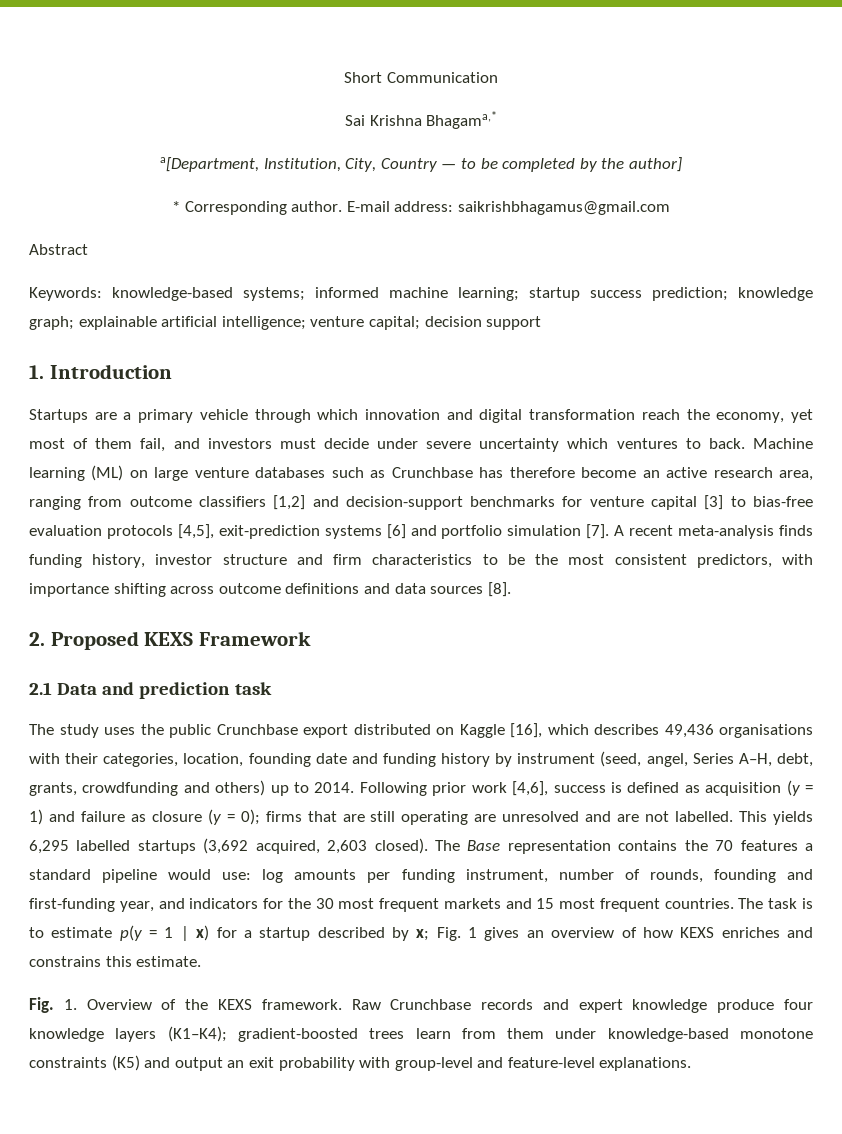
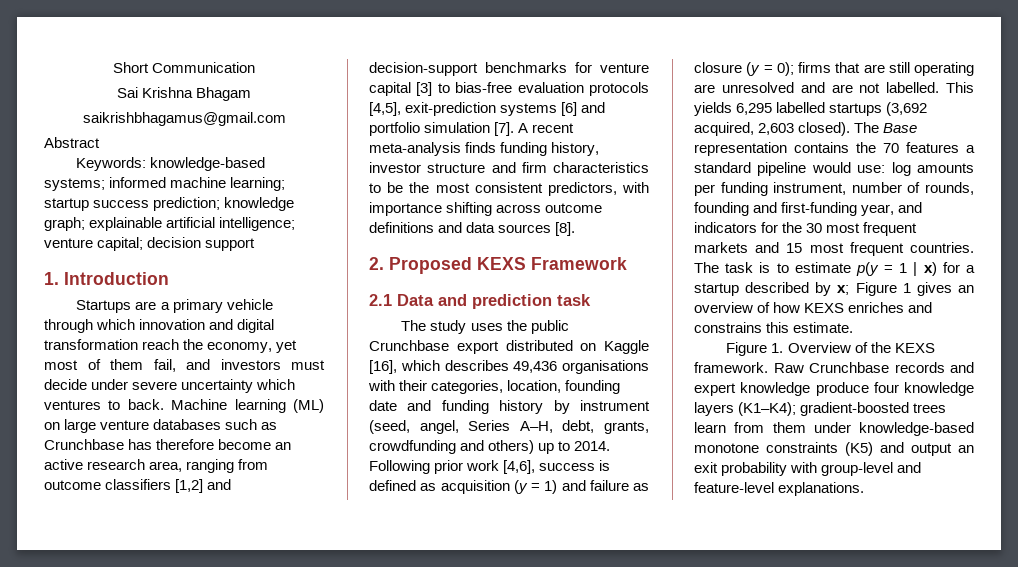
- Sai Krishna Bhagama,*
- a[Department, Institution, City, Country — to be completed by the author]
- * Corresponding author. E-mail address: saikrishbhagamus@gmail.com
+ Sai Krishna Bhagam
+ saikrishbhagamus@gmail.com
- The task is to estimate p(y = 1 | x) for a startup described by x; Fig. 1 gives an overview of how KEXS enriches and constrains this estimate.
+ The task is to estimate p(y = 1 | x) for a startup described by x; Figure 1 gives an overview of how KEXS enriches and constrains this estimate.
- Fig. 1. Overview of the KEXS framework.
+ Figure 1. Overview of the KEXS framework.

